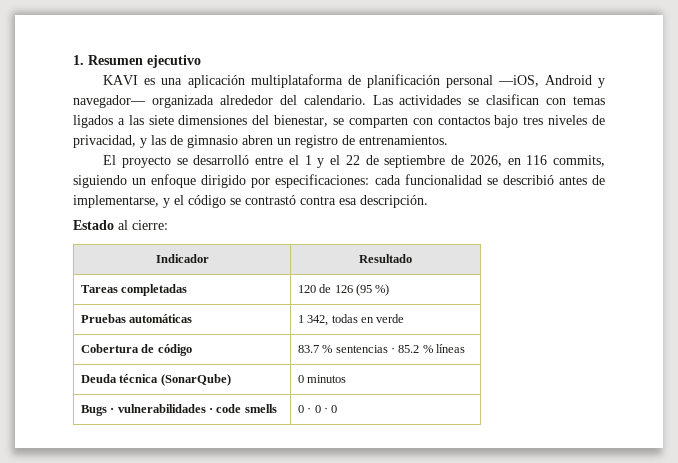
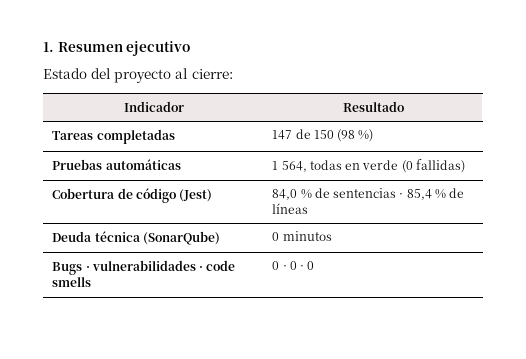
- KAVI es una aplicación multiplataforma de planificación personal —iOS, Android y navegador— organizada alrededor del calendario. Las actividades se clasifican con temas ligados a las siete dimensiones del bienestar, se comparten con contactos bajo tres niveles de privacidad, y las de gimnasio abren un registro de entrenamientos.
- El proyecto se desarrolló entre el 1 y el 22 de septiembre de 2026, en 116 commits, siguiendo un enfoque dirigido por especificaciones: cada funcionalidad se describió antes de implementarse, y el código se contrastó contra esa descripción.
- Estado al cierre:
+ Estado del proyecto al cierre:
- Tareas completadas | 120 de 126 (95 %)
+ Tareas completadas | 147 de 150 (98 %)
- Pruebas automáticas | 1 342, todas en verde
+ Pruebas automáticas | 1 564, todas en verde (0 fallidas)
- Cobertura de código | 83.7 % sentencias · 85.2 % líneas
+ Cobertura de código (Jest) | 84,0 % de sentencias · 85,4 % de líneas

